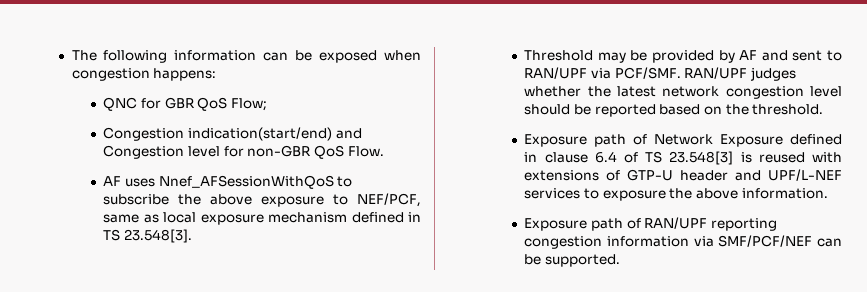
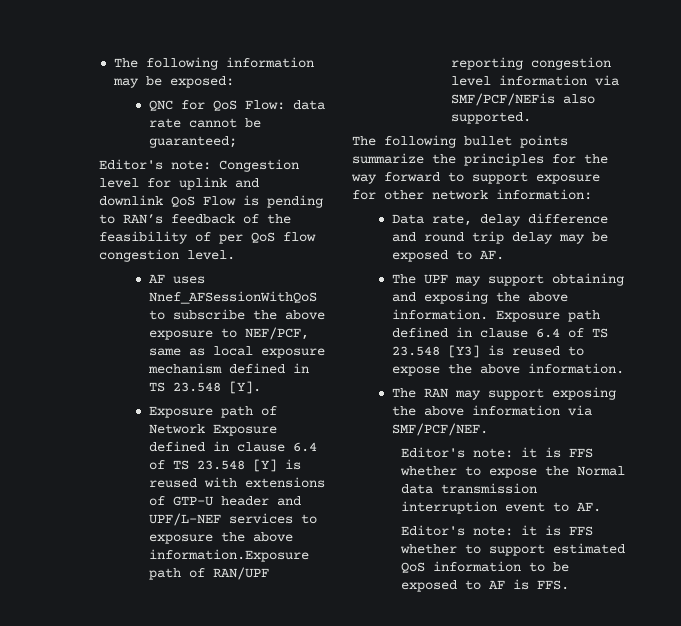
- The following information can be exposed when congestion happens:
- QNC for GBR QoS Flow;
- Congestion indication(start/end) and Congestion level for non-GBR QoS Flow.
+ The following information may be exposed:
+ QNC for QoS Flow: data rate cannot be guaranteed;
+ Editor's note: Congestion level for uplink and downlink QoS Flow is pending to RAN’s feedback of the feasibility of per QoS flow congestion level.
- AF uses Nnef_AFSessionWithQoS to subscribe the above exposure to NEF/PCF, same as local exposure mechanism defined in TS 23.548[3].
- Threshold may be provided by AF and sent to RAN/UPF via PCF/SMF. RAN/UPF judges whether the latest network congestion level should be reported based on the threshold.
+ AF uses Nnef_AFSessionWithQoS to subscribe the above exposure to NEF/PCF, same as local exposure mechanism defined in TS 23.548 [Y].
- Exposure path of Network Exposure defined in clause 6.4 of TS 23.548[3] is reused with extensions of GTP-U header and UPF/L-NEF services to exposure the above information.
- Exposure path of RAN/UPF reporting congestion information via SMF/PCF/NEF can be supported.
+ Exposure path of Network Exposure defined in clause 6.4 of TS 23.548 [Y] is reused with extensions of GTP-U header and UPF/L-NEF services to exposure the above information.Exposure path of RAN/UPF reporting congestion level information via SMF/PCF/NEFis also supported.
+ The following bullet points summarize the principles for the way forward to support exposure for other network information:
+ Data rate, delay difference and round trip delay may be exposed to AF.
+ The UPF may support obtaining and exposing the above information. Exposure path defined in clause 6.4 of TS 23.548 [Y3] is reused to expose the above information.
+ The RAN may support exposing the above information via SMF/PCF/NEF.
+ Editor's note: it is FFS whether to expose the Normal data transmission interruption event to AF.
+ Editor's note: it is FFS whether to support estimated QoS information to be exposed to AF is FFS.

